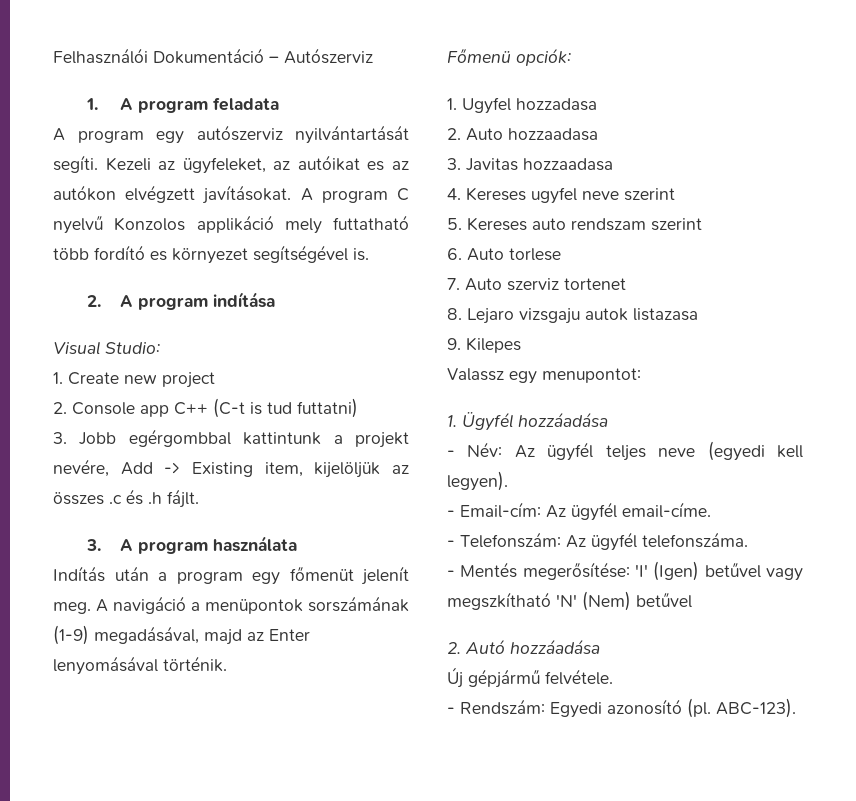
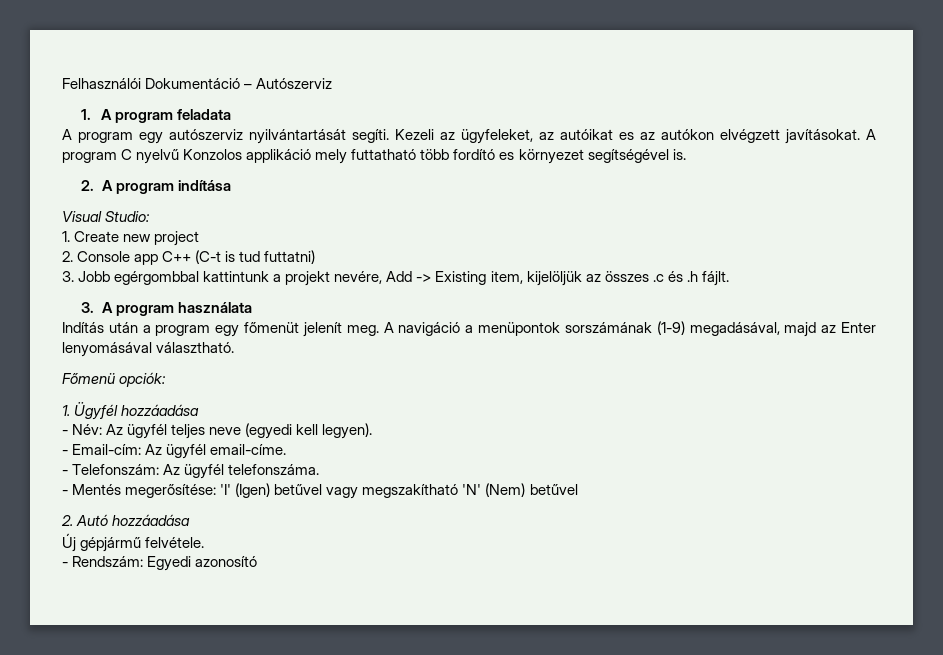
- A navigáció a menüpontok sorszámának (1-9) megadásával, majd az Enter lenyomásával történik.
+ A navigáció a menüpontok sorszámának (1-9) megadásával, majd az Enter lenyomásával választható.
- 1. Ugyfel hozzadasa
- 2. Auto hozzaadasa
- 3. Javitas hozzaadasa
- 4. Kereses ugyfel neve szerint
- 5. Kereses auto rendszam szerint
- 6. Auto torlese
- 7. Auto szerviz tortenet
- 8. Lejaro vizsgaju autok listazasa
- 9. Kilepes
- Valassz egy menupontot:
- - Mentés megerősítése: 'I' (Igen) betűvel vagy megszkítható 'N' (Nem) betűvel
+ - Mentés megerősítése: 'I' (Igen) betűvel vagy megszakítható 'N' (Nem) betűvel
- - Rendszám: Egyedi azonosító (pl. ABC-123).
+ - Rendszám: Egyedi azonosító

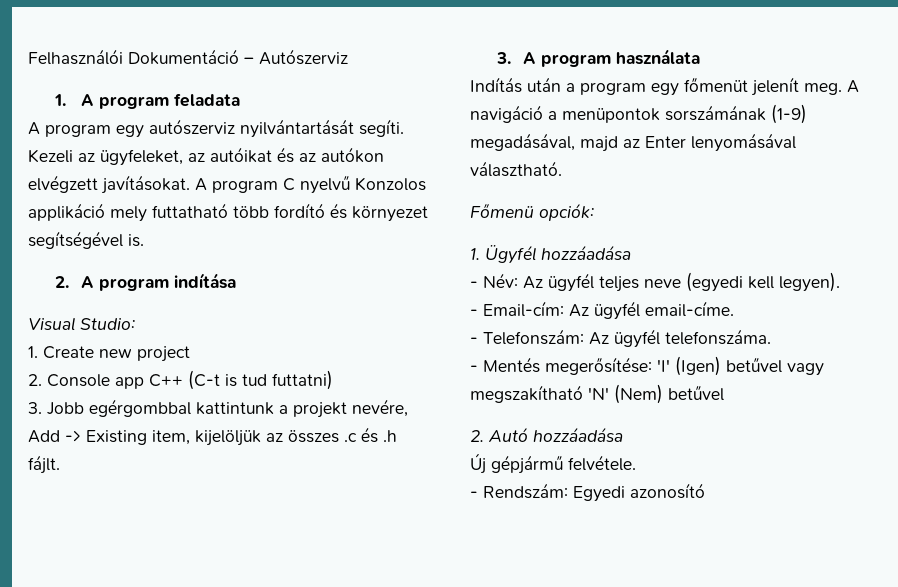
- Kezeli az ügyfeleket, az autóikat es az autókon elvégzett javításokat.
+ Kezeli az ügyfeleket, az autóikat és az autókon elvégzett javításokat.
- A program C nyelvű Konzolos applikáció mely futtatható több fordító es környezet segítségével is.
+ A program C nyelvű Konzolos applikáció mely futtatható több fordító és környezet segítségével is.

